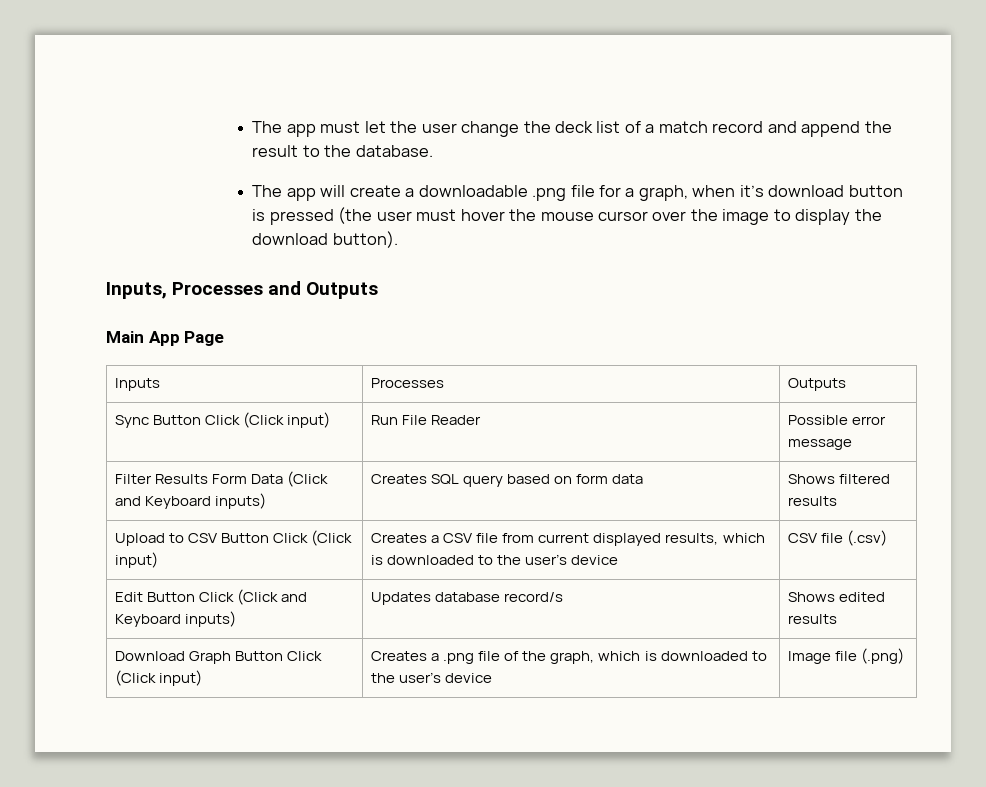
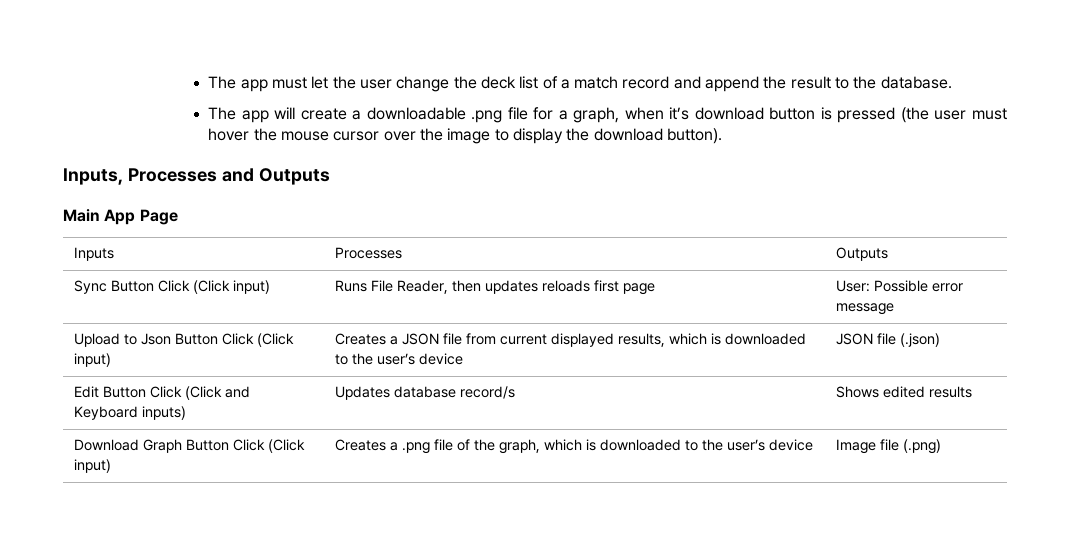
- Sync Button Click (Click input) | Run File Reader | Possible error message
- Filter Results Form Data (Click and Keyboard inputs) | Creates SQL query based on form data | Shows filtered results
+ Sync Button Click (Click input) | Runs File Reader, then updates reloads first page | User: Possible error message
- Upload to CSV Button Click (Click input) | Creates a CSV file from current displayed results, which is downloaded to the user’s device | CSV file (.csv)
+ Upload to Json Button Click (Click input) | Creates a JSON file from current displayed results, which is downloaded to the user’s device | JSON file (.json)

